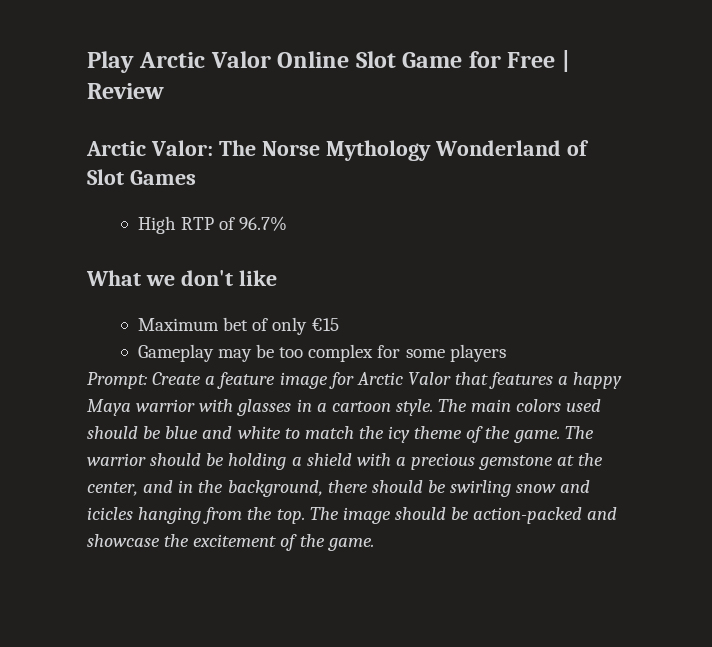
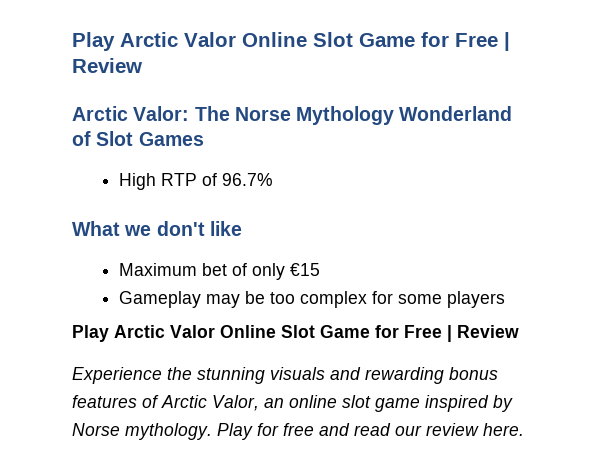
  Gameplay may be too complex for some players
- Prompt: Create a feature image for Arctic Valor that features a happy Maya warrior with glasses in a cartoon style. The main colors used should be blue and white to match the icy theme of the game. The warrior should be holding a shield with a precious gemstone at the center, and in the background, there should be swirling snow and icicles hanging from the top. The image should be action-packed and showcase the excitement of the game.
+ Play Arctic Valor Online Slot Game for Free | Review
+ Experience the stunning visuals and rewarding bonus features of Arctic Valor, an online slot game inspired by Norse mythology. Play for free and read our review here.

